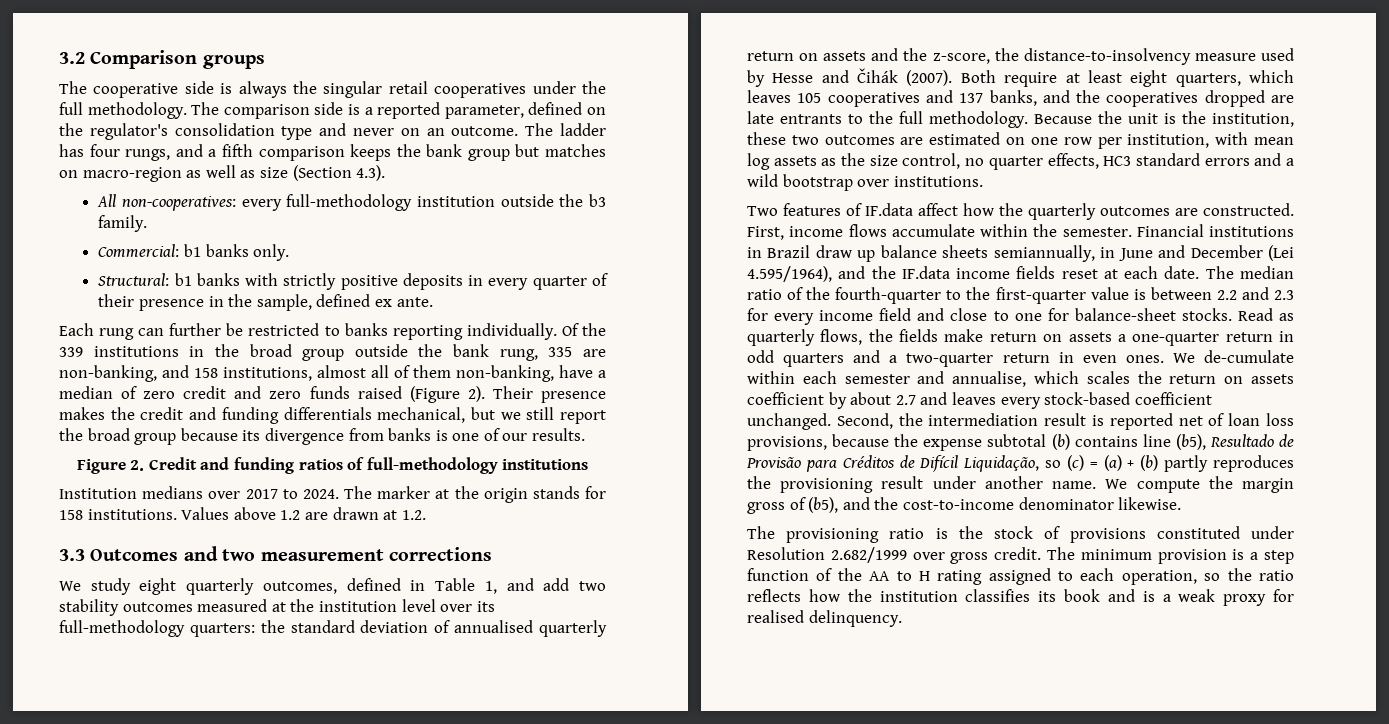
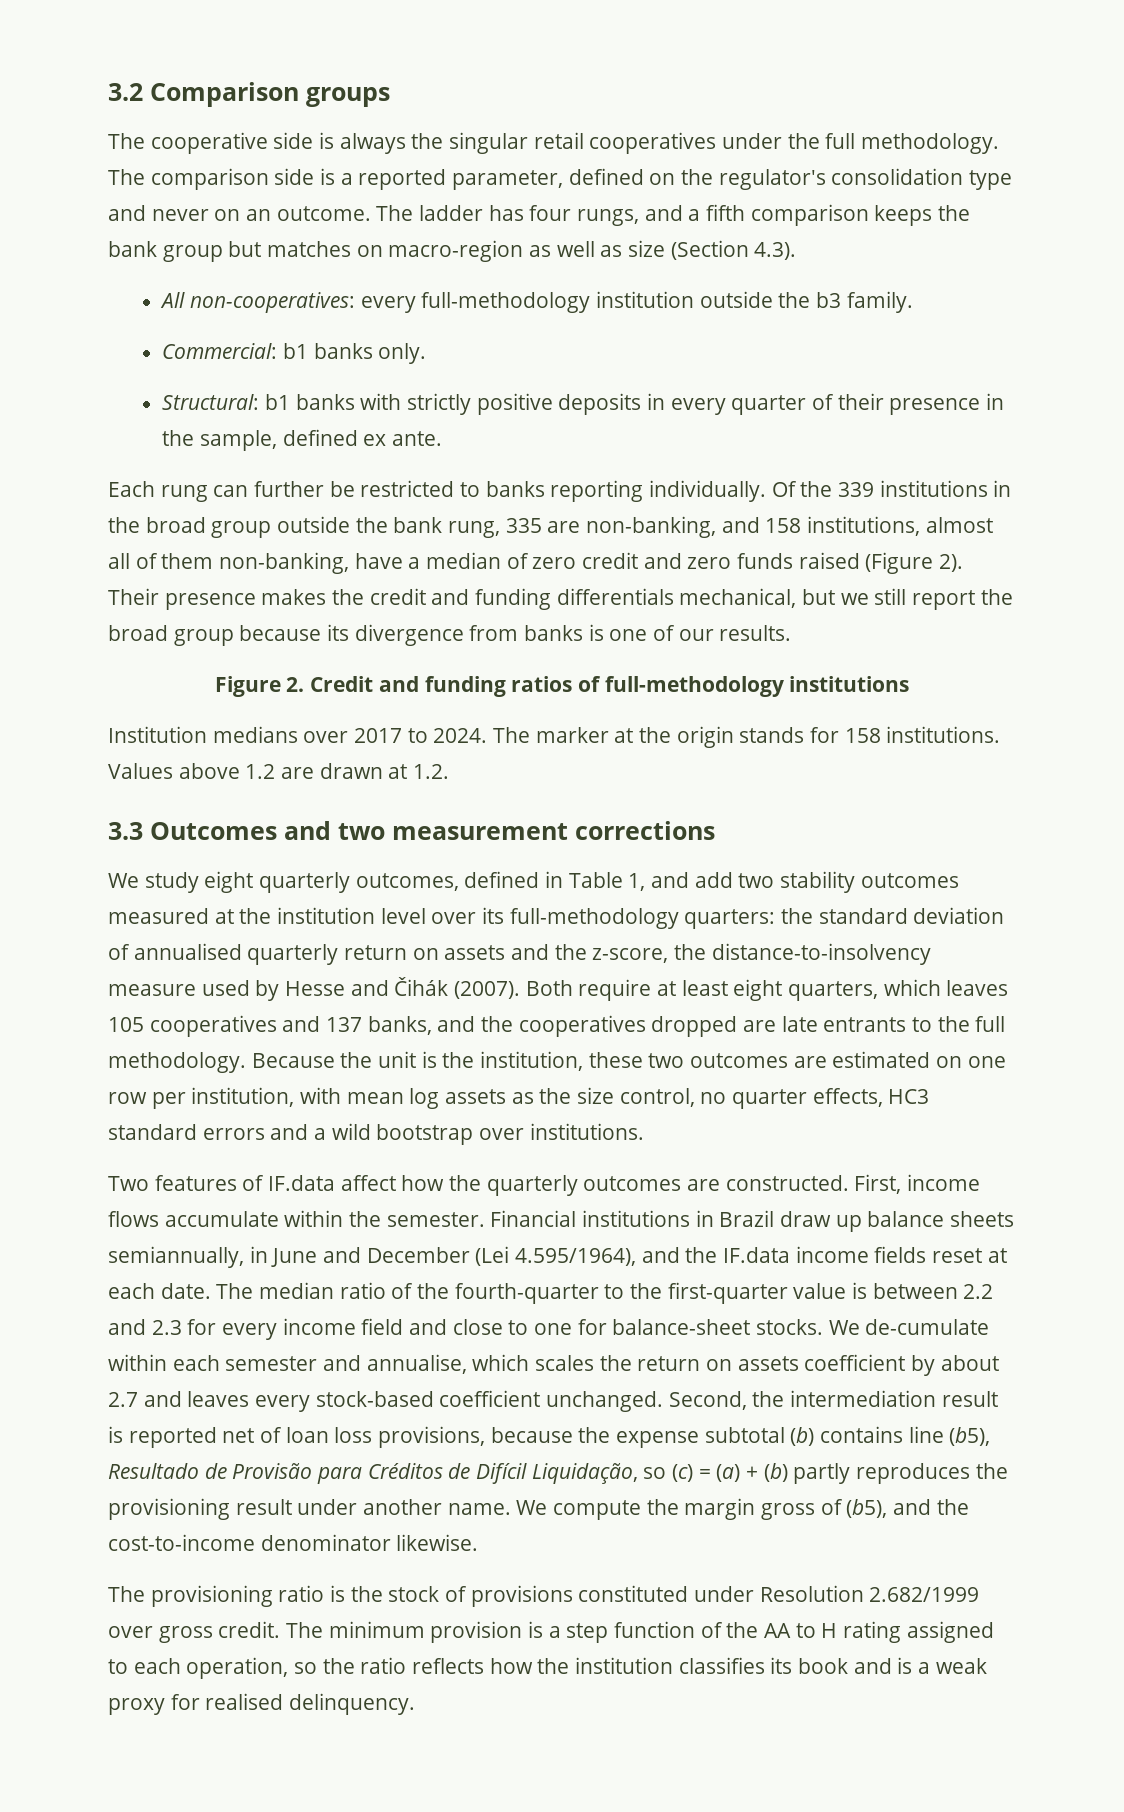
- Read as quarterly flows, the fields make return on assets a one-quarter return in odd quarters and a two-quarter return in even ones.

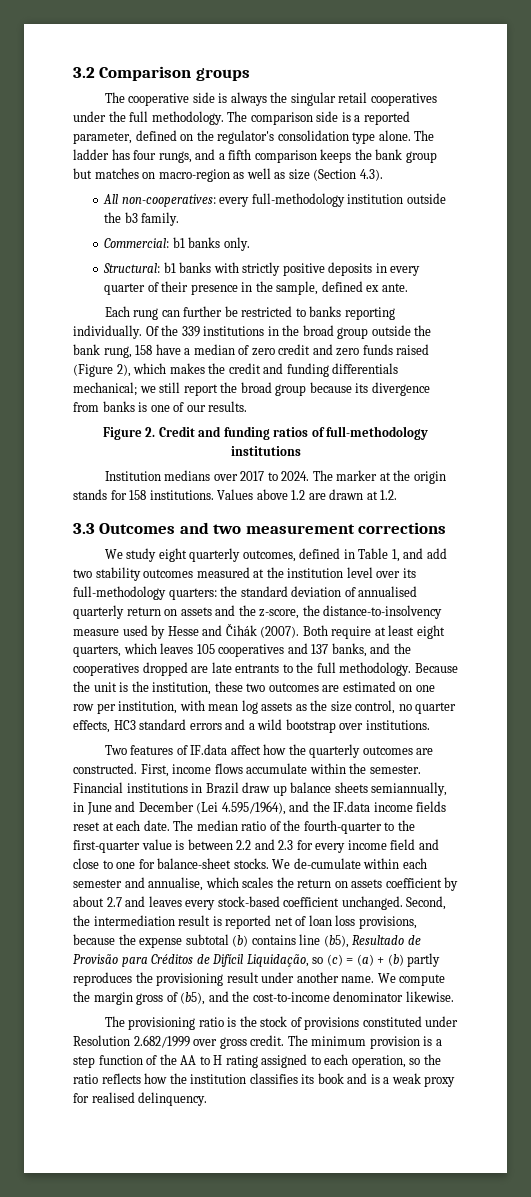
- The comparison side is a reported parameter, defined on the regulator's consolidation type and never on an outcome.
+ The comparison side is a reported parameter, defined on the regulator's consolidation type alone.
- Of the 339 institutions in the broad group outside the bank rung, 335 are non-banking, and 158 institutions, almost all of them non-banking, have a median of zero credit and zero funds raised (Figure 2). Their presence makes the credit and funding differentials mechanical, but we still report the broad group because its divergence from banks is one of our results.
+ Of the 339 institutions in the broad group outside the bank rung, 158 have a median of zero credit and zero funds raised (Figure 2), which makes the credit and funding differentials mechanical; we still report the broad group because its divergence from banks is one of our results.

